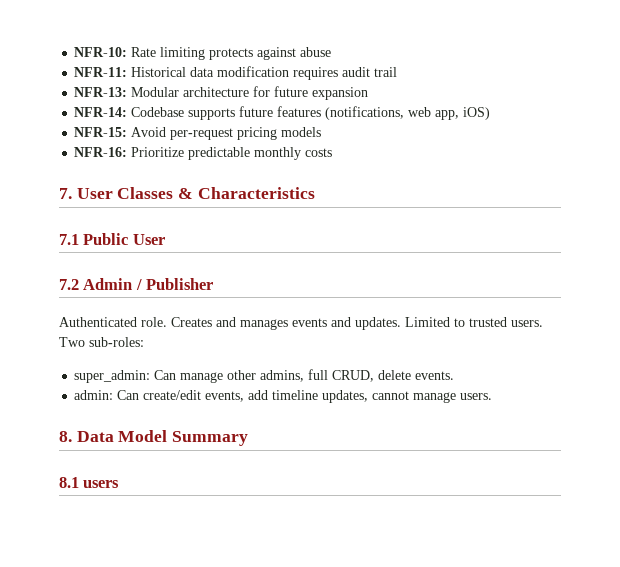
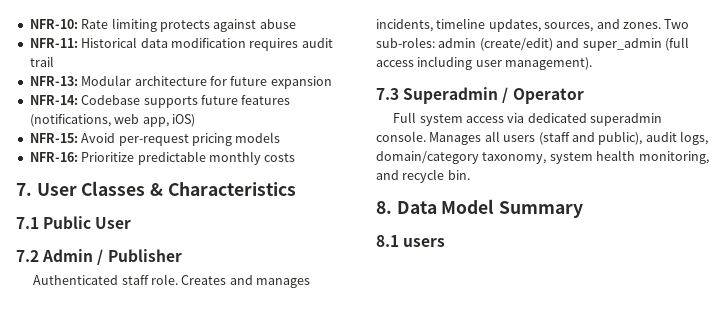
- Authenticated role.
+ Authenticated staff role.
- Creates and manages events and updates. Limited to trusted users. Two sub-roles:
- super_admin: Can manage other admins, full CRUD, delete events.
- admin: Can create/edit events, add timeline updates, cannot manage users.
+ Creates and manages incidents, timeline updates, sources, and zones. Two sub-roles: admin (create/edit) and super_admin (full access including user management).
+ 7.3 Superadmin / Operator
+ Full system access via dedicated superadmin console. Manages all users (staff and public), audit logs, domain/category taxonomy, system health monitoring, and recycle bin.

